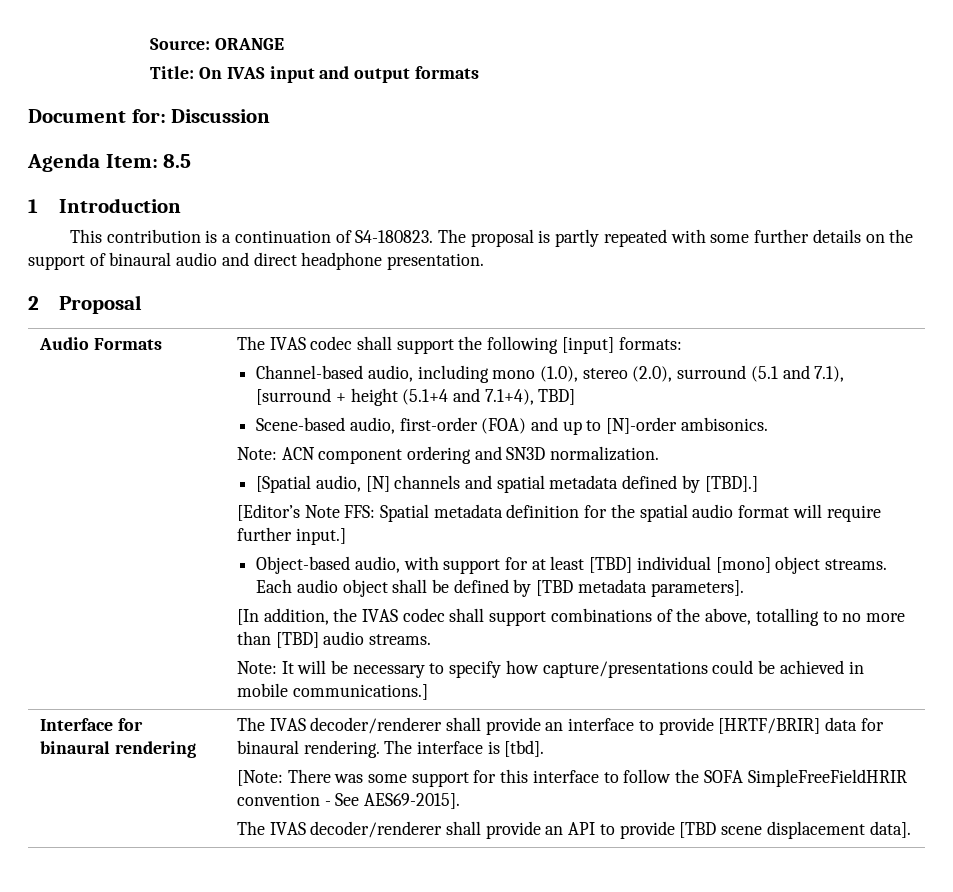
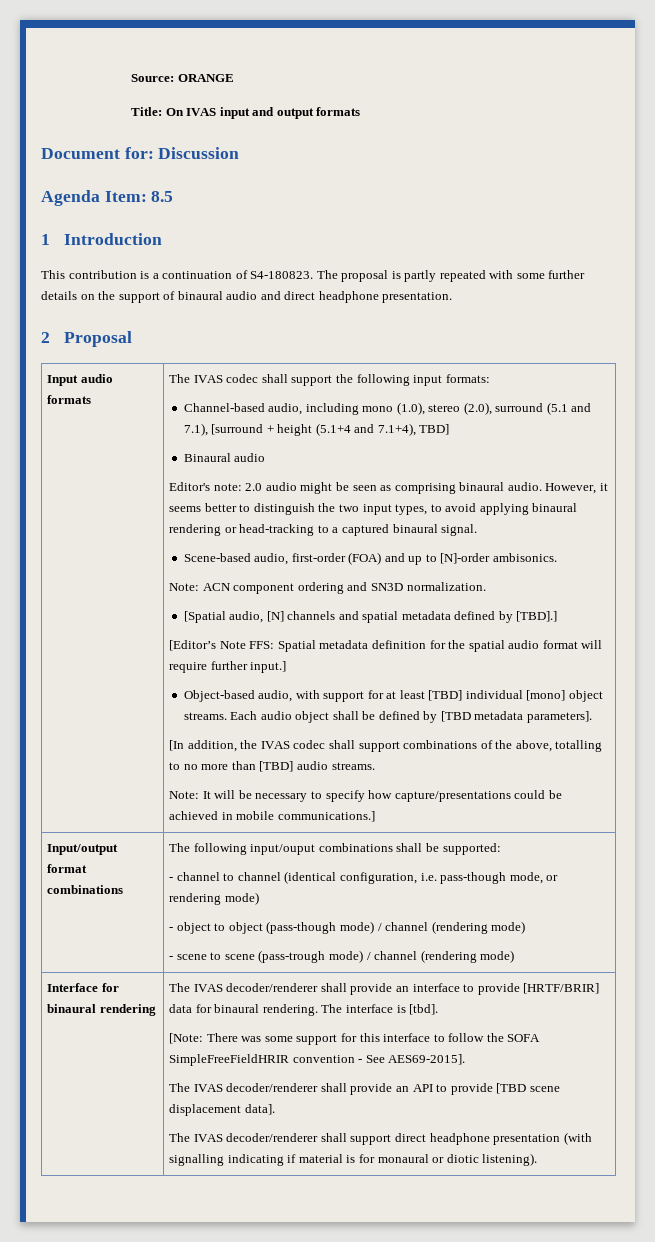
- Audio Formats
+ Input audio formats
- The IVAS codec shall support the following [input] formats:
+ The IVAS codec shall support the following input formats:
+ Binaural audio
+ Editor's note: 2.0 audio might be seen as comprising binaural audio. However, it seems better to distinguish the two input types, to avoid applying binaural rendering or head-tracking to a captured binaural signal.
+ Input/output format combinations | The following input/ouput combinations shall be supported:
+ - channel to channel (identical configuration, i.e. pass-though mode, or rendering mode)
+ - object to object (pass-though mode) / channel (rendering mode)
+ - scene to scene (pass-trough mode) / channel (rendering mode)
+ The IVAS decoder/renderer shall support direct headphone presentation (with signalling indicating if material is for monaural or diotic listening).

